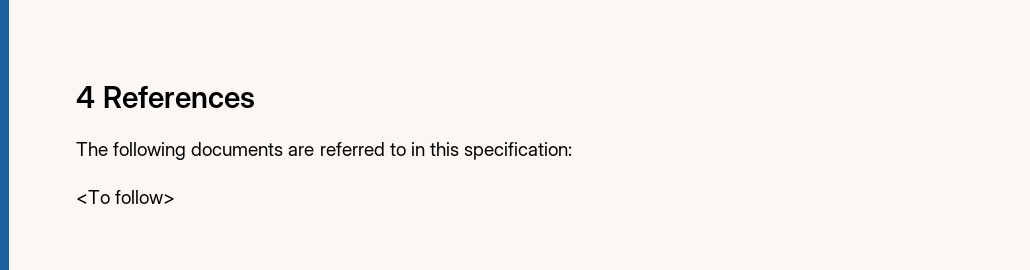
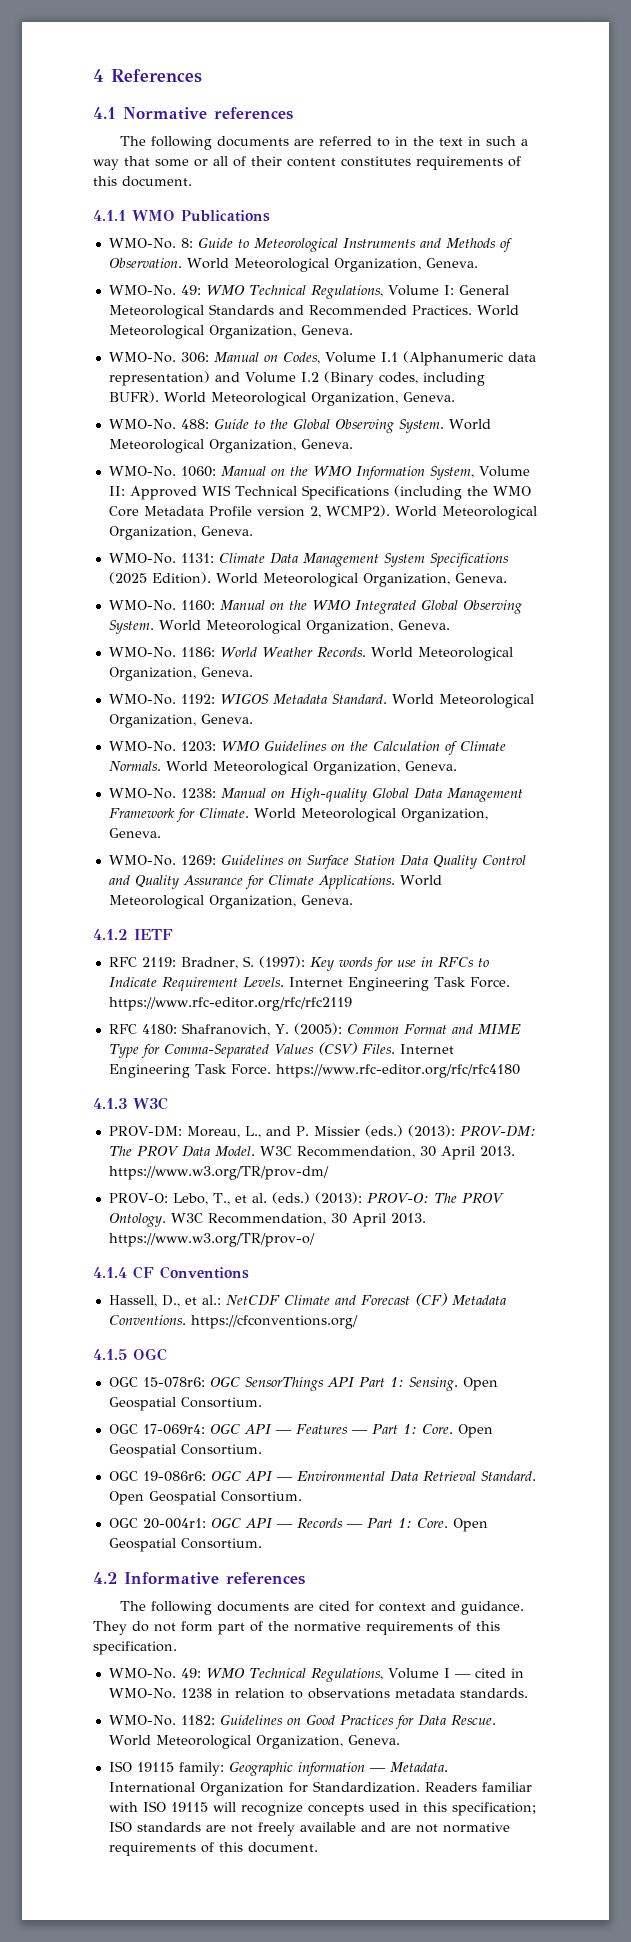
+ 4.1 Normative references
- The following documents are referred to in this specification:
- <To follow>
+ The following documents are referred to in the text in such a way that some or all of their content constitutes requirements of this document.
+ 4.1.1 WMO Publications
+ WMO-No. 8: Guide to Meteorological Instruments and Methods of Observation. World Meteorological Organization, Geneva.
+ WMO-No. 49: WMO Technical Regulations, Volume I: General Meteorological Standards and Recommended Practices. World Meteorological Organization, Geneva.
+ WMO-No. 306: Manual on Codes, Volume I.1 (Alphanumeric data representation) and Volume I.2 (Binary codes, including BUFR). World Meteorological Organization, Geneva.
+ WMO-No. 488: Guide to the Global Observing System. World Meteorological Organization, Geneva.
+ WMO-No. 1060: Manual on the WMO Information System, Volume II: Approved WIS Technical Specifications (including the WMO Core Metadata Profile version 2, WCMP2). World Meteorological Organization, Geneva.
+ WMO-No. 1131: Climate Data Management System Specifications (2025 Edition). World Meteorological Organization, Geneva.
+ WMO-No. 1160: Manual on the WMO Integrated Global Observing System. World Meteorological Organization, Geneva.
+ WMO-No. 1186: World Weather Records. World Meteorological Organization, Geneva.
+ WMO-No. 1192: WIGOS Metadata Standard. World Meteorological Organization, Geneva.
+ WMO-No. 1203: WMO Guidelines on the Calculation of Climate Normals. World Meteorological Organization, Geneva.
+ WMO-No. 1238: Manual on High-quality Global Data Management Framework for Climate. World Meteorological Organization, Geneva.
+ WMO-No. 1269: Guidelines on Surface Station Data Quality Control and Quality Assurance for Climate Applications. World Meteorological Organization, Geneva.
+ 4.1.2 IETF
+ RFC 2119: Bradner, S. (1997): Key words for use in RFCs to Indicate Requirement Levels. Internet Engineering Task Force. https://www.rfc-editor.org/rfc/rfc2119
+ RFC 4180: Shafranovich, Y. (2005): Common Format and MIME Type for Comma-Separated Values (CSV) Files. Internet Engineering Task Force. https://www.rfc-editor.org/rfc/rfc4180
+ 4.1.3 W3C
+ PROV-DM: Moreau, L., and P. Missier (eds.) (2013): PROV-DM: The PROV Data Model. W3C Recommendation, 30 April 2013. https://www.w3.org/TR/prov-dm/
+ PROV-O: Lebo, T., et al. (eds.) (2013): PROV-O: The PROV Ontology. W3C Recommendation, 30 April 2013. https://www.w3.org/TR/prov-o/
+ 4.1.4 CF Conventions
+ Hassell, D., et al.: NetCDF Climate and Forecast (CF) Metadata Conventions. https://cfconventions.org/
+ 4.1.5 OGC
+ OGC 15-078r6: OGC SensorThings API Part 1: Sensing. Open Geospatial Consortium.
+ OGC 17-069r4: OGC API — Features — Part 1: Core. Open Geospatial Consortium.
+ OGC 19-086r6: OGC API — Environmental Data Retrieval Standard. Open Geospatial Consortium.
+ OGC 20-004r1: OGC API — Records — Part 1: Core. Open Geospatial Consortium.
+ 4.2 Informative references
+ The following documents are cited for context and guidance. They do not form part of the normative requirements of this specification.
+ WMO-No. 49: WMO Technical Regulations, Volume I — cited in WMO-No. 1238 in relation to observations metadata standards.
+ WMO-No. 1182: Guidelines on Good Practices for Data Rescue. World Meteorological Organization, Geneva.
+ ISO 19115 family: Geographic information — Metadata. International Organization for Standardization. Readers familiar with ISO 19115 will recognize concepts used in this specification; ISO standards are not freely available and are not normative requirements of this document.

